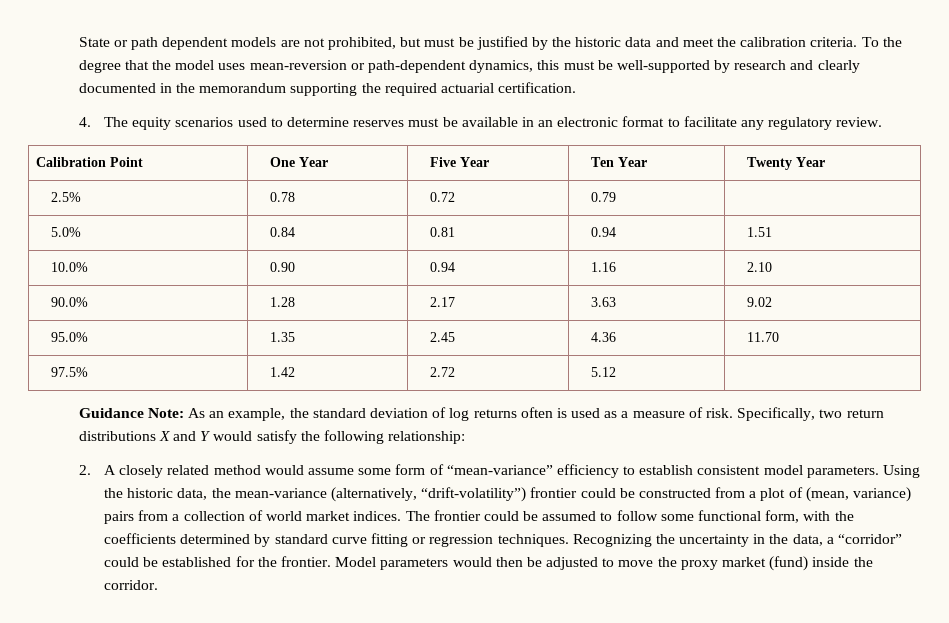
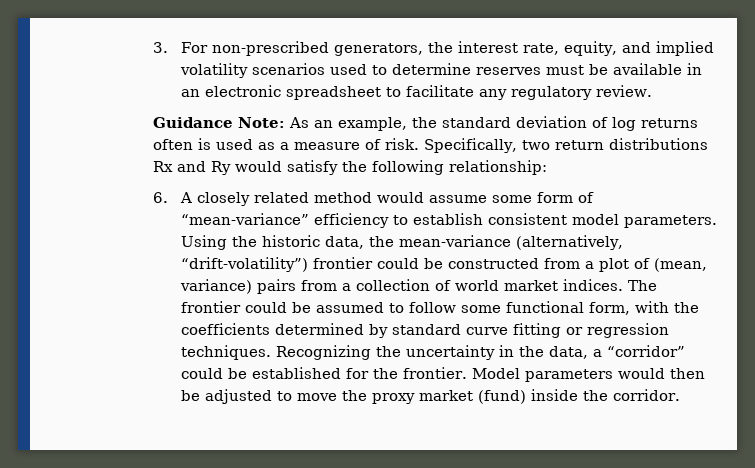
- State or path dependent models are not prohibited, but must be justified by the historic data and meet the calibration criteria. To the degree that the model uses mean-reversion or path-dependent dynamics, this must be well-supported by research and clearly documented in the memorandum supporting the required actuarial certification.
- 4. The equity scenarios used to determine reserves must be available in an electronic format to facilitate any regulatory review.
+ 3. For non-prescribed generators, the interest rate, equity, and implied volatility scenarios used to determine reserves must be available in an electronic spreadsheet to facilitate any regulatory review.
- Calibration Point | One Year | Five Year | Ten Year | Twenty Year
- 2.5% | 0.78 | 0.72 | 0.79 |
- 5.0% | 0.84 | 0.81 | 0.94 | 1.51
- 10.0% | 0.90 | 0.94 | 1.16 | 2.10
- 90.0% | 1.28 | 2.17 | 3.63 | 9.02
- 95.0% | 1.35 | 2.45 | 4.36 | 11.70
- 97.5% | 1.42 | 2.72 | 5.12 |
- Specifically, two return distributions X and Y would satisfy the following relationship:
+ Specifically, two return distributions Rx and Ry would satisfy the following relationship:
- 2. A closely related method would assume some form of “mean-variance” efficiency to establish consistent model parameters.
+ 6. A closely related method would assume some form of “mean-variance” efficiency to establish consistent model parameters.

